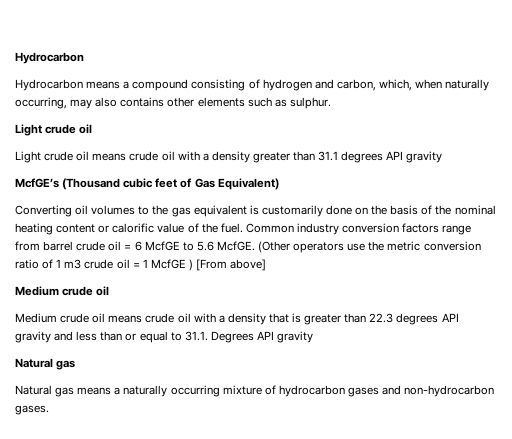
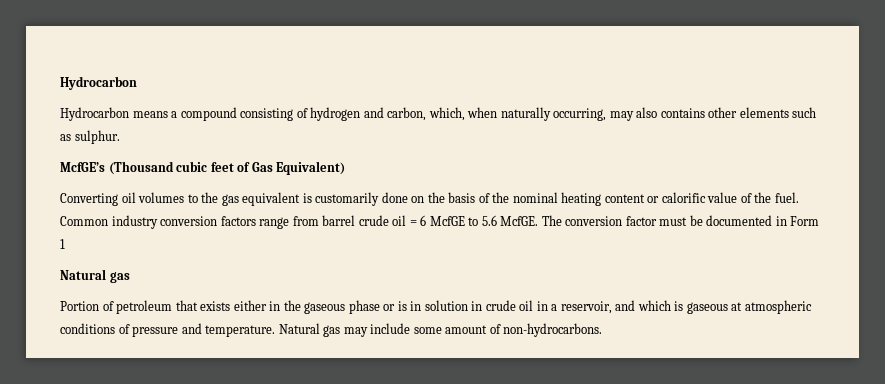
  Hydrocarbon means a compound consisting of hydrogen and carbon, which, when naturally occurring, may also contains other elements such as sulphur.
- Light crude oil
- Light crude oil means crude oil with a density greater than 31.1 degrees API gravity
- (Other operators use the metric conversion ratio of 1 m3 crude oil = 1 McfGE ) [From above]
- Medium crude oil
- Medium crude oil means crude oil with a density that is greater than 22.3 degrees API gravity and less than or equal to 31.1. Degrees API gravity
+ The conversion factor must be documented in Form 1
  Natural gas
- Natural gas means a naturally occurring mixture of hydrocarbon gases and non-hydrocarbon gases.
+ Portion of petroleum that exists either in the gaseous phase or is in solution in crude oil in a reservoir, and which is gaseous at atmospheric conditions of pressure and temperature. Natural gas may include some amount of non-hydrocarbons.

